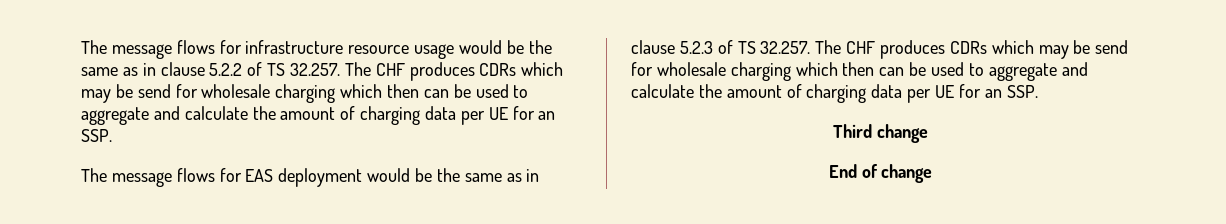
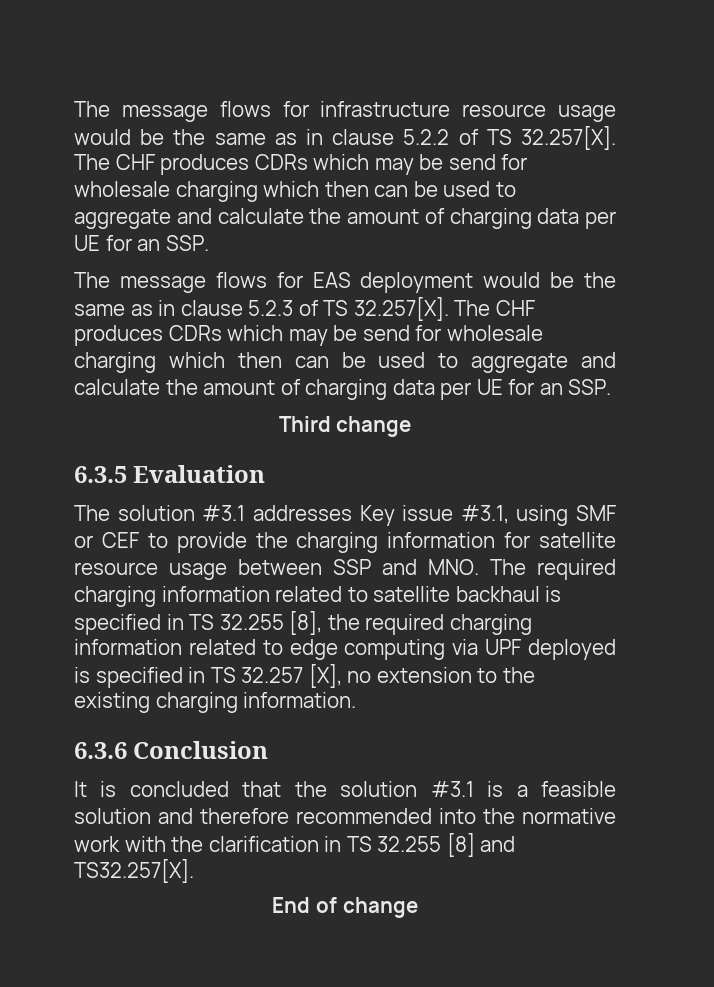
- The message flows for infrastructure resource usage would be the same as in clause 5.2.2 of TS 32.257. The CHF produces CDRs which may be send for wholesale charging which then can be used to aggregate and calculate the amount of charging data per UE for an SSP.
+ The message flows for infrastructure resource usage would be the same as in clause 5.2.2 of TS 32.257[X]. The CHF produces CDRs which may be send for wholesale charging which then can be used to aggregate and calculate the amount of charging data per UE for an SSP.
- The message flows for EAS deployment would be the same as in clause 5.2.3 of TS 32.257. The CHF produces CDRs which may be send for wholesale charging which then can be used to aggregate and calculate the amount of charging data per UE for an SSP.
+ The message flows for EAS deployment would be the same as in clause 5.2.3 of TS 32.257[X]. The CHF produces CDRs which may be send for wholesale charging which then can be used to aggregate and calculate the amount of charging data per UE for an SSP.
+ 6.3.5 Evaluation
+ The solution #3.1 addresses Key issue #3.1, using SMF or CEF to provide the charging information for satellite resource usage between SSP and MNO. The required charging information related to satellite backhaul is specified in TS 32.255 [8], the required charging information related to edge computing via UPF deployed is specified in TS 32.257 [X], no extension to the existing charging information.
+ 6.3.6 Conclusion
+ It is concluded that the solution #3.1 is a feasible solution and therefore recommended into the normative work with the clarification in TS 32.255 [8] and TS32.257[X].

